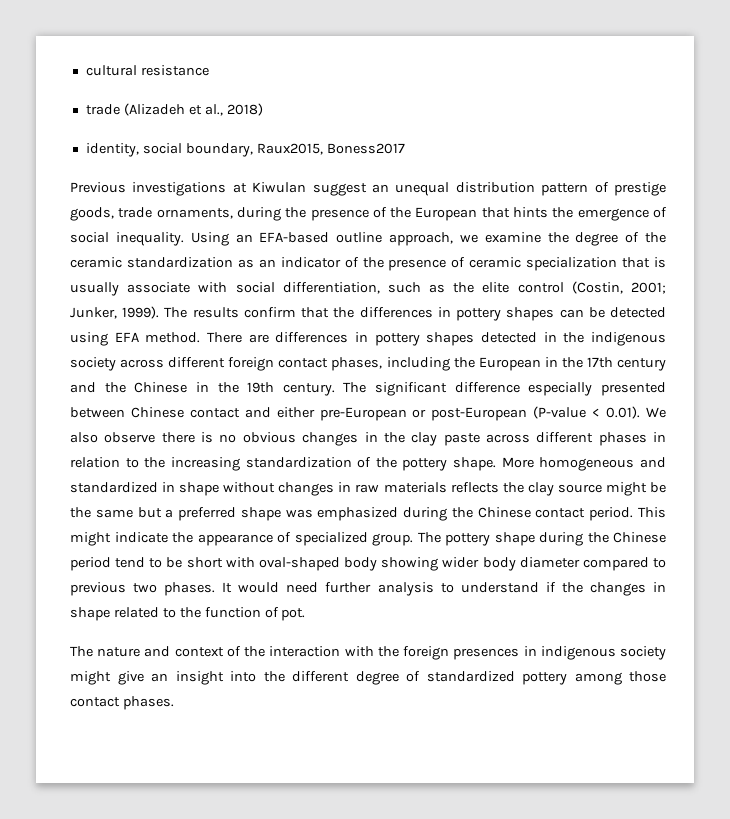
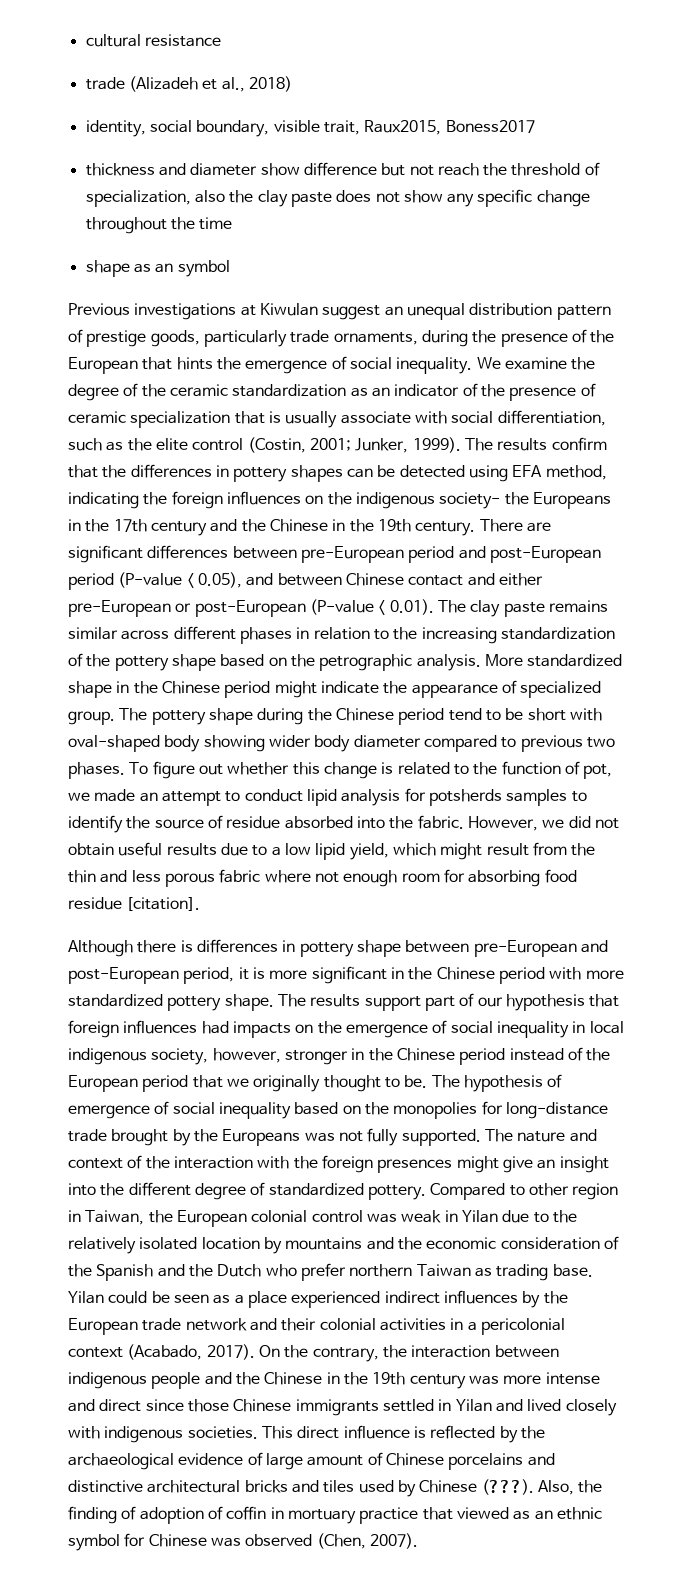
- identity, social boundary, Raux2015, Boness2017
+ identity, social boundary, visible trait, Raux2015, Boness2017
+ thickness and diameter show difference but not reach the threshold of specialization, also the clay paste does not show any specific change throughout the time
+ shape as an symbol
- Previous investigations at Kiwulan suggest an unequal distribution pattern of prestige goods, trade ornaments, during the presence of the European that hints the emergence of social inequality.
+ Previous investigations at Kiwulan suggest an unequal distribution pattern of prestige goods, particularly trade ornaments, during the presence of the European that hints the emergence of social inequality.
- Using an EFA-based outline approach, we examine the degree of the ceramic standardization as an indicator of the presence of ceramic specialization that is usually associate with social differentiation, such as the elite control (Costin, 2001; Junker, 1999).
+ We examine the degree of the ceramic standardization as an indicator of the presence of ceramic specialization that is usually associate with social differentiation, such as the elite control (Costin, 2001; Junker, 1999).
- The results confirm that the differences in pottery shapes can be detected using EFA method. There are differences in pottery shapes detected in the indigenous society across different foreign contact phases, including the European in the 17th century and the Chinese in the 19th century.
+ The results confirm that the differences in pottery shapes can be detected using EFA method, indicating the foreign influences on the indigenous society- the Europeans in the 17th century and the Chinese in the 19th century.
- The significant difference especially presented between Chinese contact and either pre-European or post-European (P-value < 0.01). We also observe there is no obvious changes in the clay paste across different phases in relation to the increasing standardization of the pottery shape. More homogeneous and standardized in shape without changes in raw materials reflects the clay source might be the same but a preferred shape was emphasized during the Chinese contact period. This might indicate the appearance of specialized group.
+ There are significant differences between pre-European period and post-European period (P-value < 0.05), and between Chinese contact and either pre-European or post-European (P-value < 0.01). The clay paste remains similar across different phases in relation to the increasing standardization of the pottery shape based on the petrographic analysis. More standardized shape in the Chinese period might indicate the appearance of specialized group.
- It would need further analysis to understand if the changes in shape related to the function of pot.
- The nature and context of the interaction with the foreign presences in indigenous society might give an insight into the different degree of standardized pottery among those contact phases.
+ To figure out whether this change is related to the function of pot, we made an attempt to conduct lipid analysis for potsherds samples to identify the source of residue absorbed into the fabric. However, we did not obtain useful results due to a low lipid yield, which might result from the thin and less porous fabric where not enough room for absorbing food residue [citation].
+ Although there is differences in pottery shape between pre-European and post-European period, it is more significant in the Chinese period with more standardized pottery shape. The results support part of our hypothesis that foreign influences had impacts on the emergence of social inequality in local indigenous society, however, stronger in the Chinese period instead of the European period that we originally thought to be. The hypothesis of emergence of social inequality based on the monopolies for long-distance trade brought by the Europeans was not fully supported. The nature and context of the interaction with the foreign presences might give an insight into the different degree of standardized pottery. Compared to other region in Taiwan, the European colonial control was weak in Yilan due to the relatively isolated location by mountains and the economic consideration of the Spanish and the Dutch who prefer northern Taiwan as trading base. Yilan could be seen as a place experienced indirect influences by the European trade network and their colonial activities in a pericolonial context (Acabado, 2017). On the contrary, the interaction between indigenous people and the Chinese in the 19th century was more intense and direct since those Chinese immigrants settled in Yilan and lived closely with indigenous societies. This direct influence is reflected by the archaeological evidence of large amount of Chinese porcelains and distinctive architectural bricks and tiles used by Chinese (???). Also, the finding of adoption of coffin in mortuary practice that viewed as an ethnic symbol for Chinese was observed (Chen, 2007).

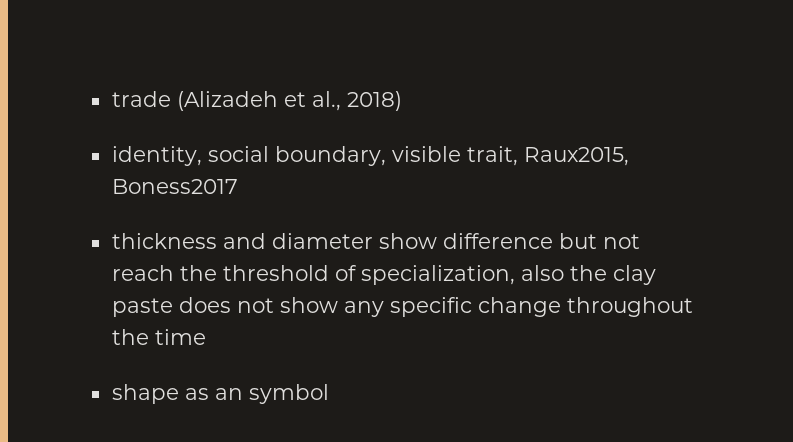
- cultural resistance
- Previous investigations at Kiwulan suggest an unequal distribution pattern of prestige goods, particularly trade ornaments, during the presence of the European that hints the emergence of social inequality. We examine the degree of the ceramic standardization as an indicator of the presence of ceramic specialization that is usually associate with social differentiation, such as the elite control (Costin, 2001; Junker, 1999). The results confirm that the differences in pottery shapes can be detected using EFA method, indicating the foreign influences on the indigenous society- the Europeans in the 17th century and the Chinese in the 19th century. There are significant differences between pre-European period and post-European period (P-value < 0.05), and between Chinese contact and either pre-European or post-European (P-value < 0.01). The clay paste remains similar across different phases in relation to the increasing standardization of the pottery shape based on the petrographic analysis. More standardized shape in the Chinese period might indicate the appearance of specialized group. The pottery shape during the Chinese period tend to be short with oval-shaped body showing wider body diameter compared to previous two phases. To figure out whether this change is related to the function of pot, we made an attempt to conduct lipid analysis for potsherds samples to identify the source of residue absorbed into the fabric. However, we did not obtain useful results due to a low lipid yield, which might result from the thin and less porous fabric where not enough room for absorbing food residue [citation].
- Although there is differences in pottery shape between pre-European and post-European period, it is more significant in the Chinese period with more standardized pottery shape. The results support part of our hypothesis that foreign influences had impacts on the emergence of social inequality in local indigenous society, however, stronger in the Chinese period instead of the European period that we originally thought to be. The hypothesis of emergence of social inequality based on the monopolies for long-distance trade brought by the Europeans was not fully supported. The nature and context of the interaction with the foreign presences might give an insight into the different degree of standardized pottery. Compared to other region in Taiwan, the European colonial control was weak in Yilan due to the relatively isolated location by mountains and the economic consideration of the Spanish and the Dutch who prefer northern Taiwan as trading base. Yilan could be seen as a place experienced indirect influences by the European trade network and their colonial activities in a pericolonial context (Acabado, 2017). On the contrary, the interaction between indigenous people and the Chinese in the 19th century was more intense and direct since those Chinese immigrants settled in Yilan and lived closely with indigenous societies. This direct influence is reflected by the archaeological evidence of large amount of Chinese porcelains and distinctive architectural bricks and tiles used by Chinese (???). Also, the finding of adoption of coffin in mortuary practice that viewed as an ethnic symbol for Chinese was observed (Chen, 2007).

